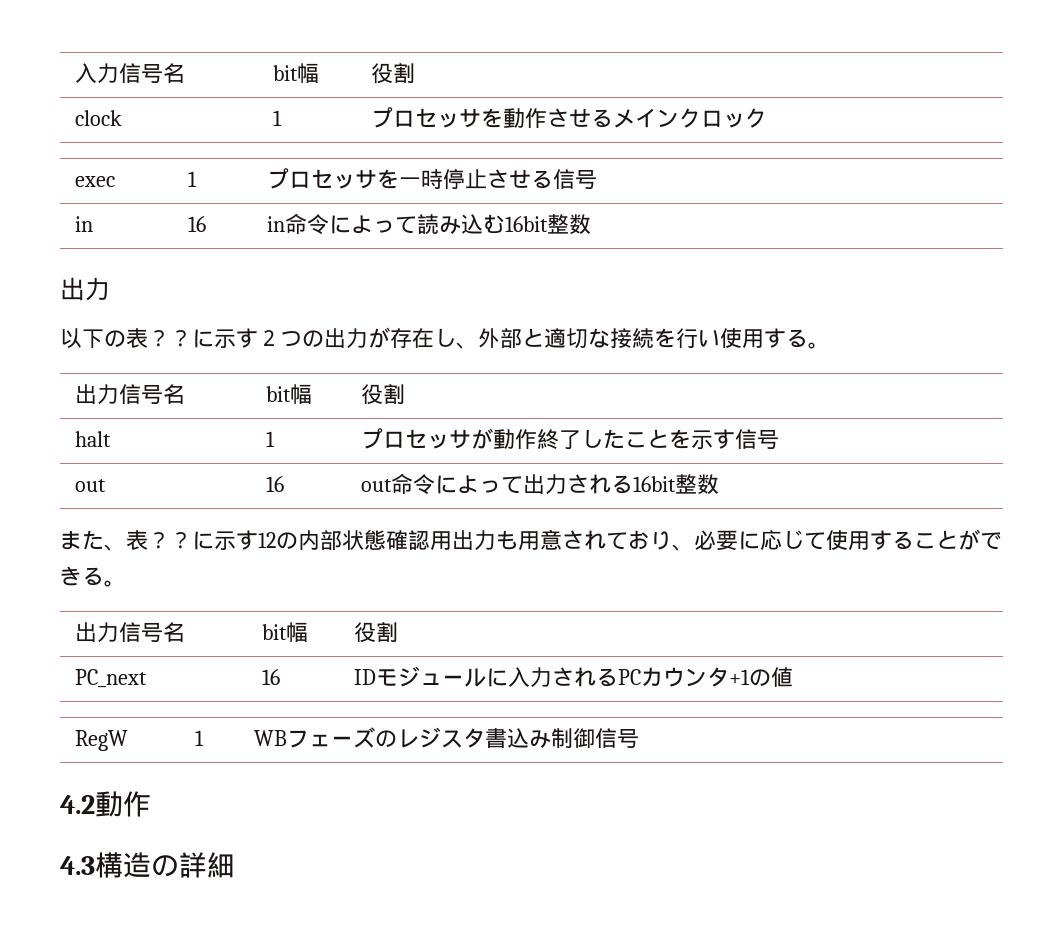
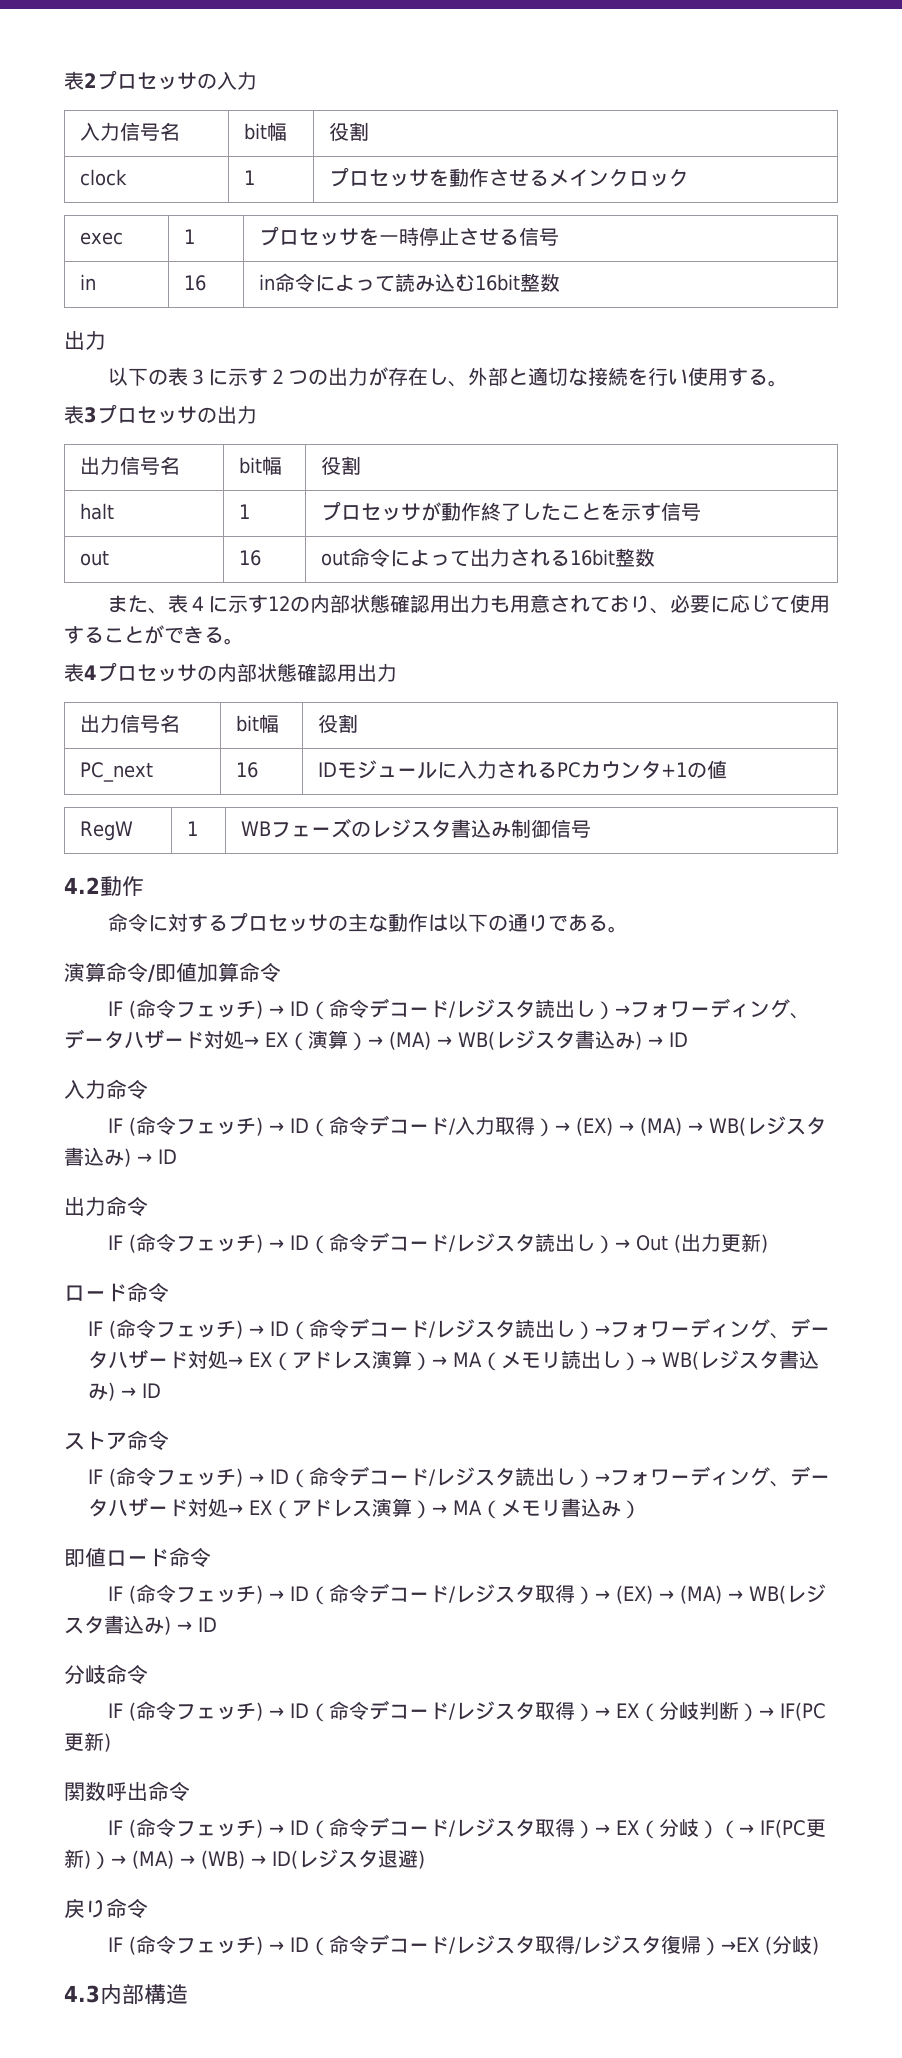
+ 表2プロセッサの入力
- 以下の表？？に示す２つの出力が存在し、外部と適切な接続を行い使用する。
+ 以下の表３に示す２つの出力が存在し、外部と適切な接続を行い使用する。
+ 表3プロセッサの出力
- また、表？？に示す12の内部状態確認用出力も用意されており、必要に応じて使用することができる。
+ また、表４に示す12の内部状態確認用出力も用意されており、必要に応じて使用することができる。
+ 表4プロセッサの内部状態確認用出力
+ 命令に対するプロセッサの主な動作は以下の通りである。
+ 演算命令/即値加算命令
+ IF (命令フェッチ) → ID（命令デコード/レジスタ読出し）→フォワーディング、データハザード対処→ EX（演算）→ (MA) → WB(レジスタ書込み) → ID
+ 入力命令
+ IF (命令フェッチ) → ID（命令デコード/入力取得）→ (EX) → (MA) → WB(レジスタ書込み) → ID
+ 出力命令
+ IF (命令フェッチ) → ID（命令デコード/レジスタ読出し）→ Out (出力更新)
+ ロード命令
+ IF (命令フェッチ) → ID（命令デコード/レジスタ読出し）→フォワーディング、データハザード対処→ EX（アドレス演算）→ MA（メモリ読出し）→ WB(レジスタ書込み) → ID
+ ストア命令
+ IF (命令フェッチ) → ID（命令デコード/レジスタ読出し）→フォワーディング、データハザード対処→ EX（アドレス演算）→ MA（メモリ書込み）
+ 即値ロード命令
+ IF (命令フェッチ) → ID（命令デコード/レジスタ取得）→ (EX) → (MA) → WB(レジスタ書込み) → ID
+ 分岐命令
+ IF (命令フェッチ) → ID（命令デコード/レジスタ取得）→ EX（分岐判断）→ IF(PC更新)
+ 関数呼出命令
+ IF (命令フェッチ) → ID（命令デコード/レジスタ取得）→ EX（分岐）（→ IF(PC更新)）→ (MA) → (WB) → ID(レジスタ退避)
+ 戻り命令
+ IF (命令フェッチ) → ID（命令デコード/レジスタ取得/レジスタ復帰）→EX (分岐)
- 4.3構造の詳細
+ 4.3内部構造

